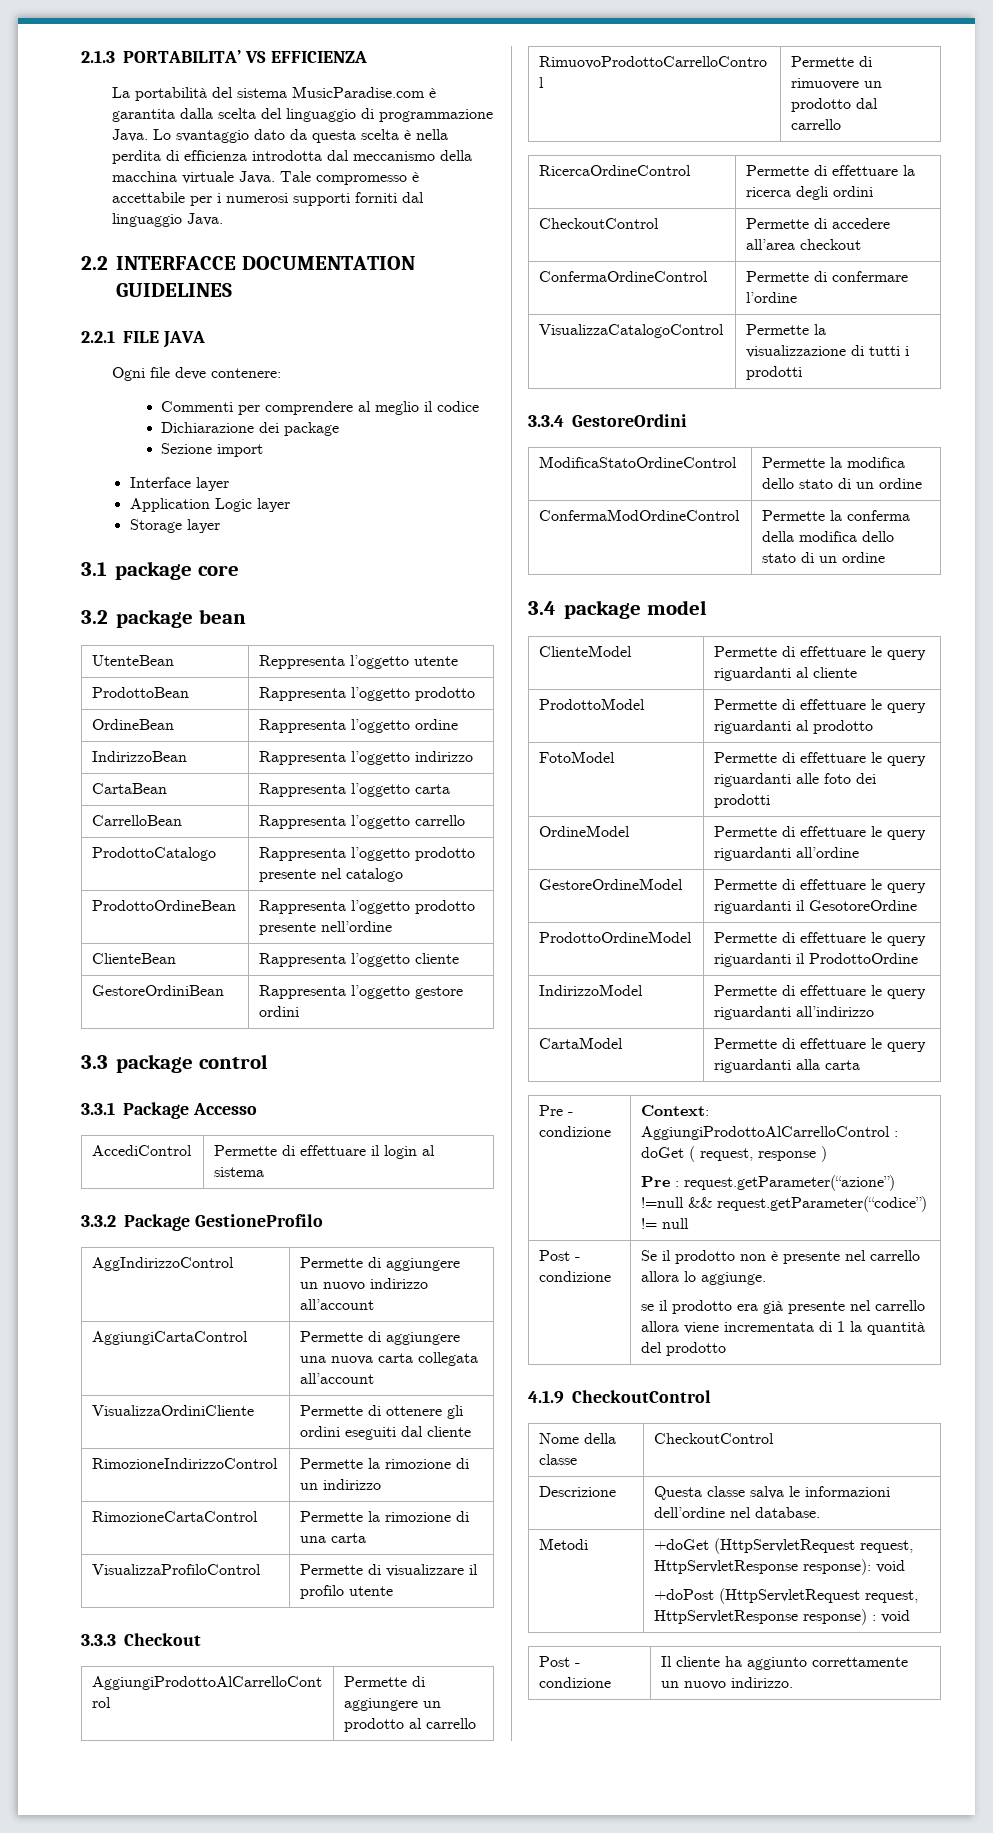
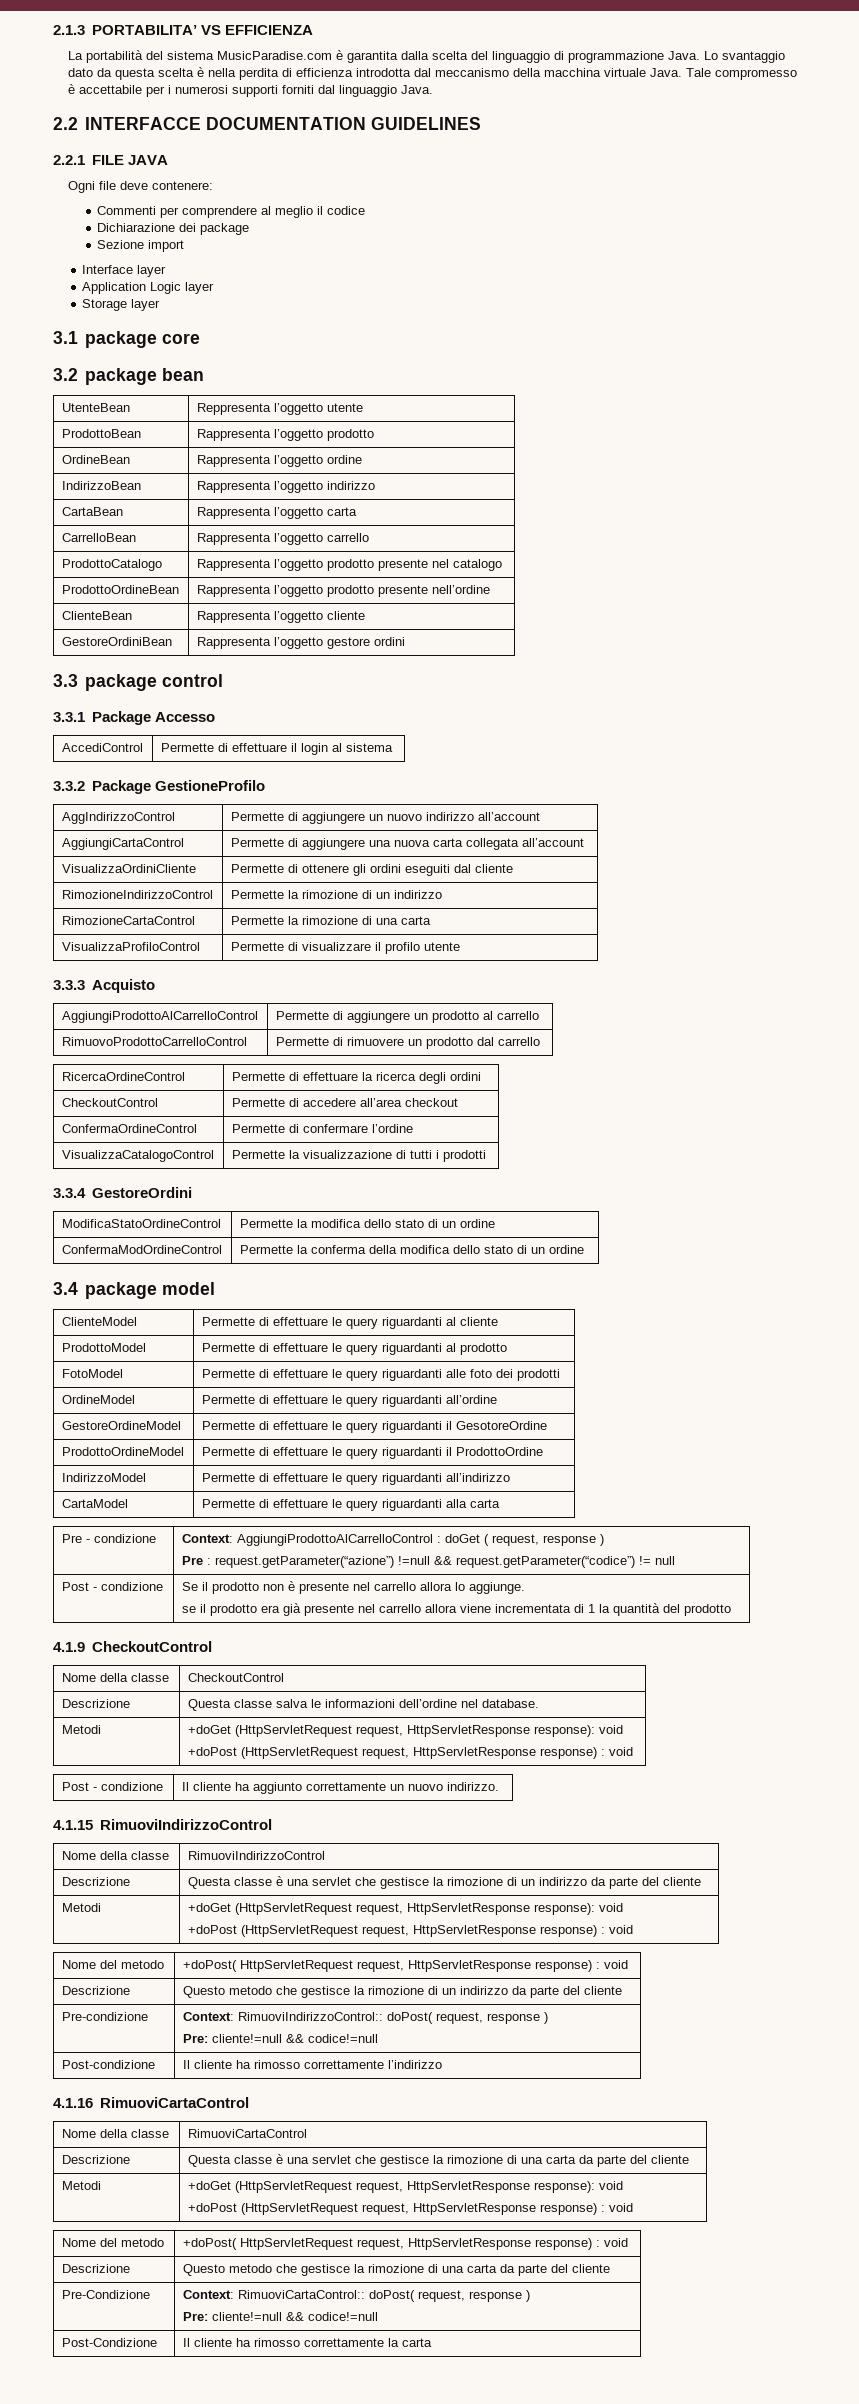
- 3.3.3 Checkout
+ 3.3.3 Acquisto
+ 4.1.15 RimuoviIndirizzoControl
+ Nome della classe | RimuoviIndirizzoControl
+ Descrizione | Questa classe è una servlet che gestisce la rimozione di un indirizzo da parte del cliente
+ Metodi | +doGet (HttpServletRequest request, HttpServletResponse response): void
+ +doPost (HttpServletRequest request, HttpServletResponse response) : void
+ Nome del metodo | +doPost( HttpServletRequest request, HttpServletResponse response) : void
+ Descrizione | Questo metodo che gestisce la rimozione di un indirizzo da parte del cliente
+ Pre-condizione | Context: RimuoviIndirizzoControl:: doPost( request, response )
+ Pre: cliente!=null && codice!=null
+ Post-condizione | Il cliente ha rimosso correttamente l’indirizzo
+ 4.1.16 RimuoviCartaControl
+ Nome della classe | RimuoviCartaControl
+ Descrizione | Questa classe è una servlet che gestisce la rimozione di una carta da parte del cliente
+ Metodi | +doGet (HttpServletRequest request, HttpServletResponse response): void
+ +doPost (HttpServletRequest request, HttpServletResponse response) : void
+ Nome del metodo | +doPost( HttpServletRequest request, HttpServletResponse response) : void
+ Descrizione | Questo metodo che gestisce la rimozione di una carta da parte del cliente
+ Pre-Condizione | Context: RimuoviCartaControl:: doPost( request, response )
+ Pre: cliente!=null && codice!=null
+ Post-Condizione | Il cliente ha rimosso correttamente la carta

